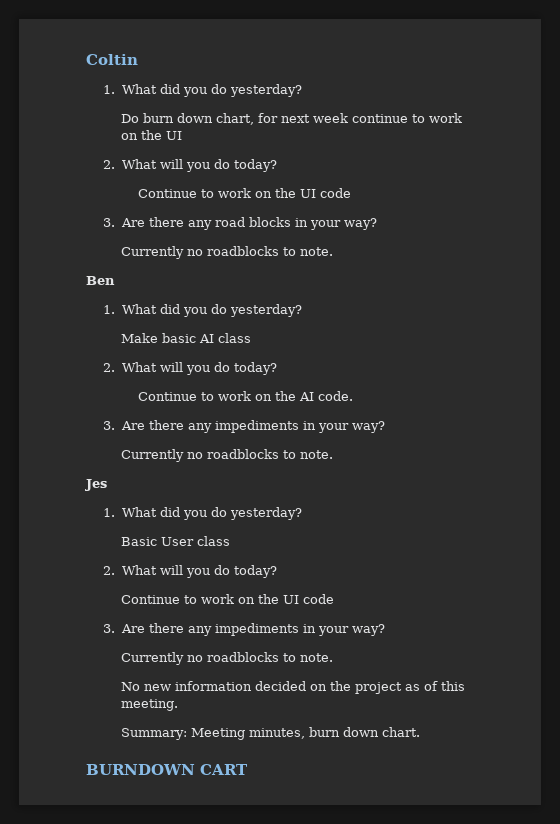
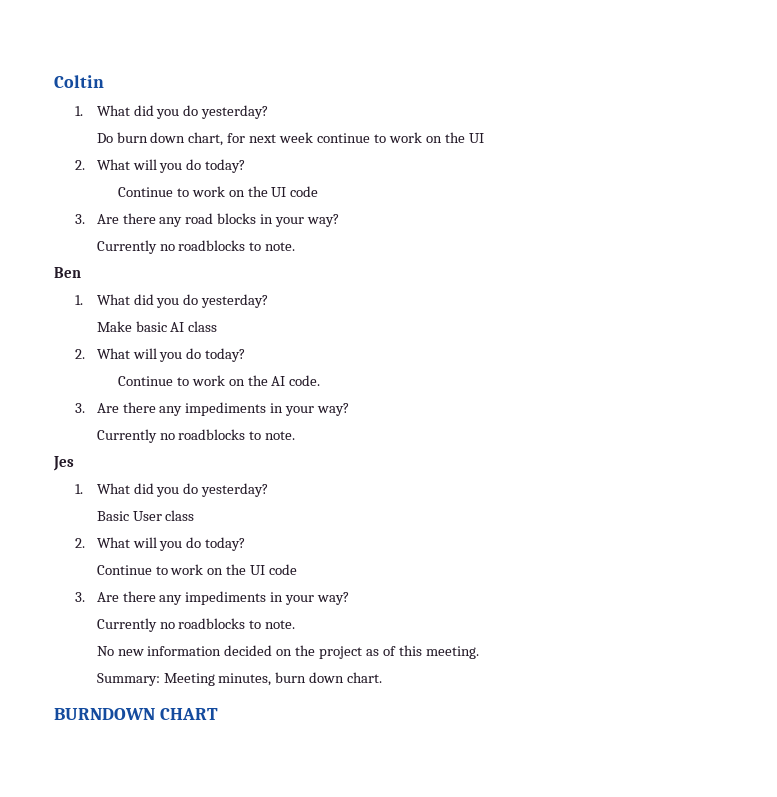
- BURNDOWN CART
+ BURNDOWN CHART

